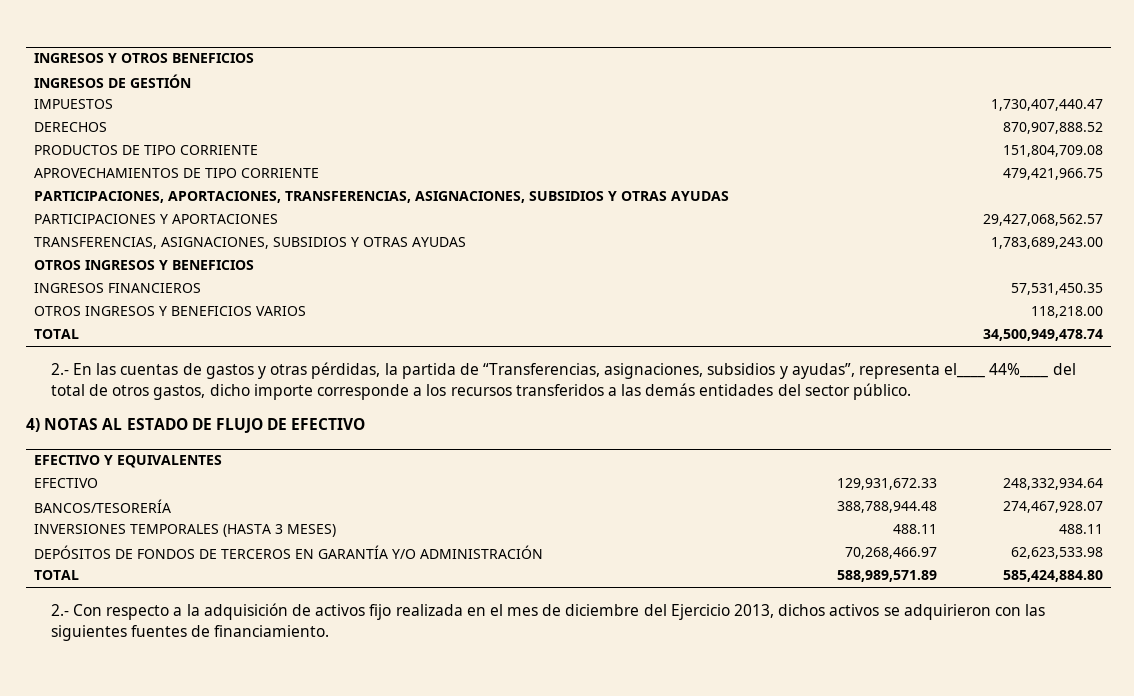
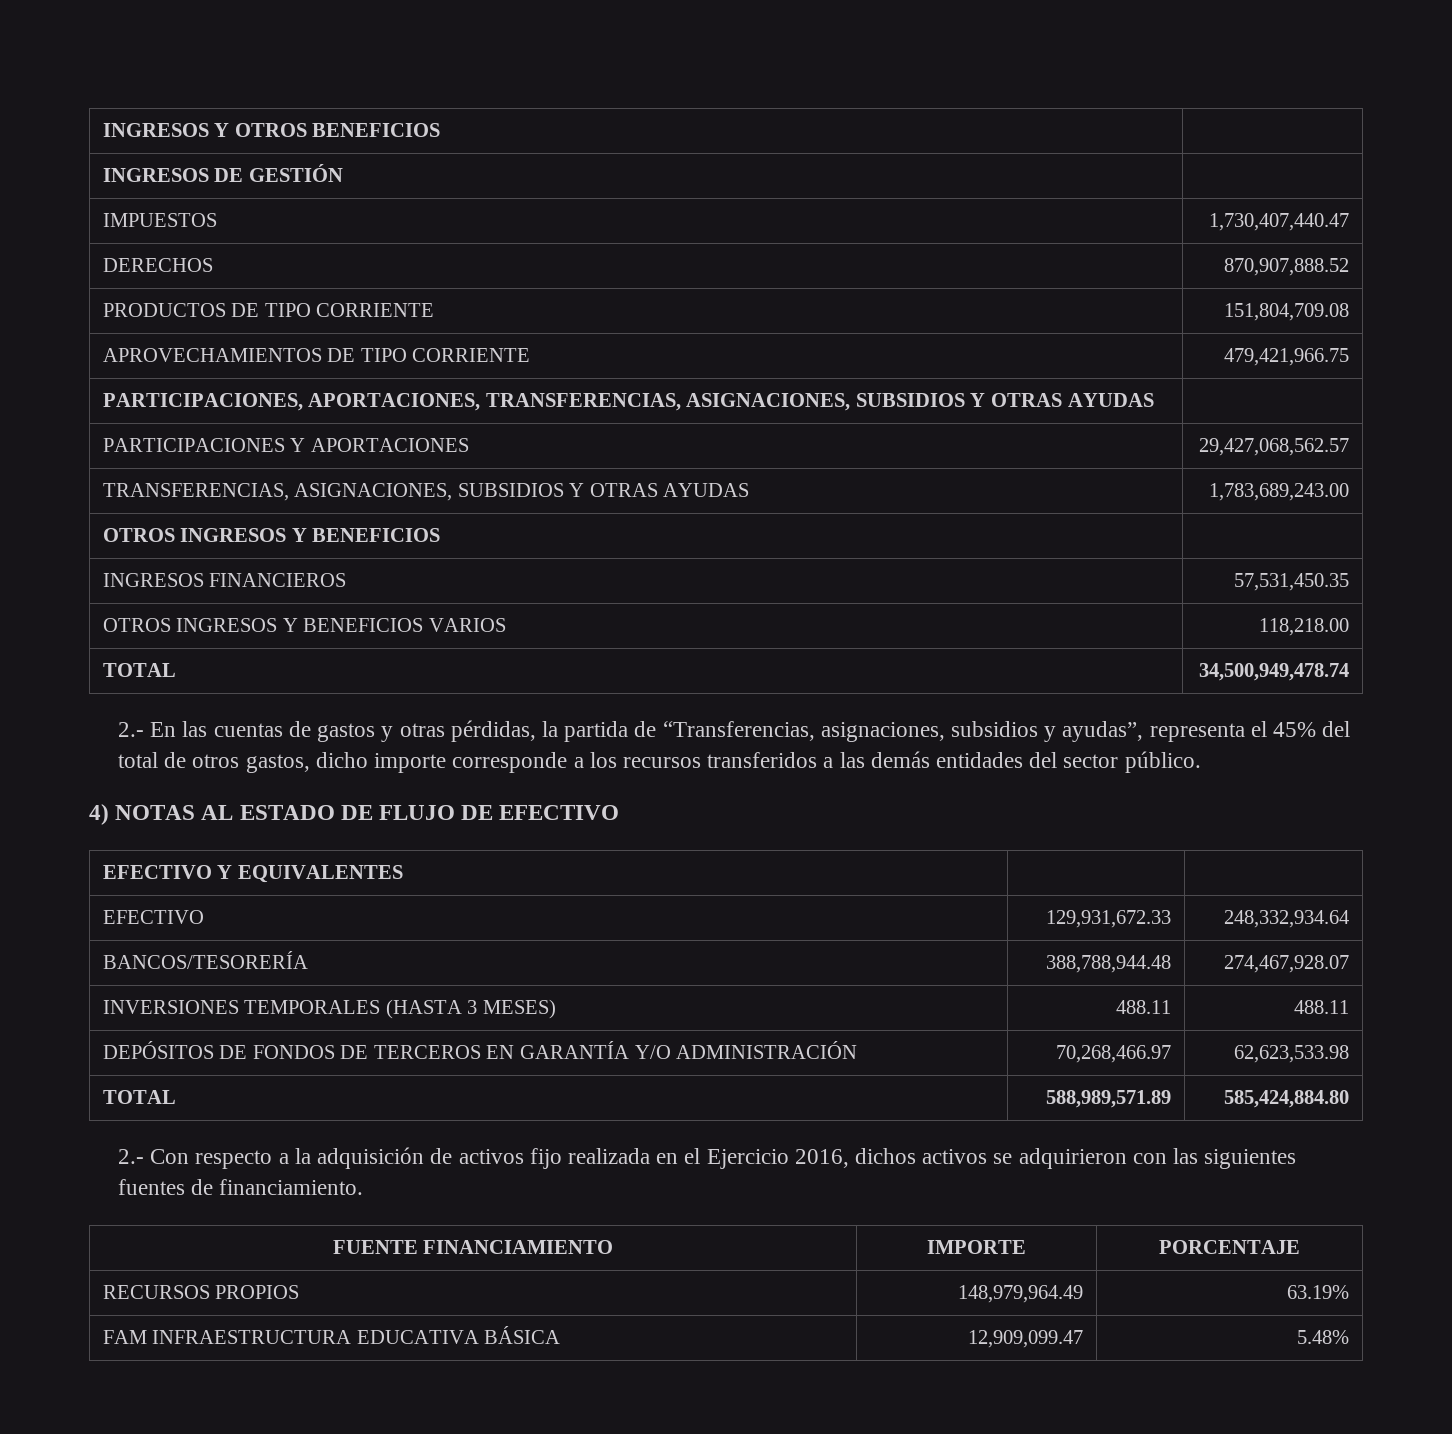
- 2.- En las cuentas de gastos y otras pérdidas, la partida de “Transferencias, asignaciones, subsidios y ayudas”, representa el____ 44%____ del total de otros gastos, dicho importe corresponde a los recursos transferidos a las demás entidades del sector público.
+ 2.- En las cuentas de gastos y otras pérdidas, la partida de “Transferencias, asignaciones, subsidios y ayudas”, representa el 45% del total de otros gastos, dicho importe corresponde a los recursos transferidos a las demás entidades del sector público.
- 2.- Con respecto a la adquisición de activos fijo realizada en el mes de diciembre del Ejercicio 2013, dichos activos se adquirieron con las siguientes fuentes de financiamiento.
+ 2.- Con respecto a la adquisición de activos fijo realizada en el Ejercicio 2016, dichos activos se adquirieron con las siguientes fuentes de financiamiento.
+ FUENTE FINANCIAMIENTO | IMPORTE | PORCENTAJE
+ RECURSOS PROPIOS | 148,979,964.49 | 63.19%
+ FAM INFRAESTRUCTURA EDUCATIVA BÁSICA | 12,909,099.47 | 5.48%

